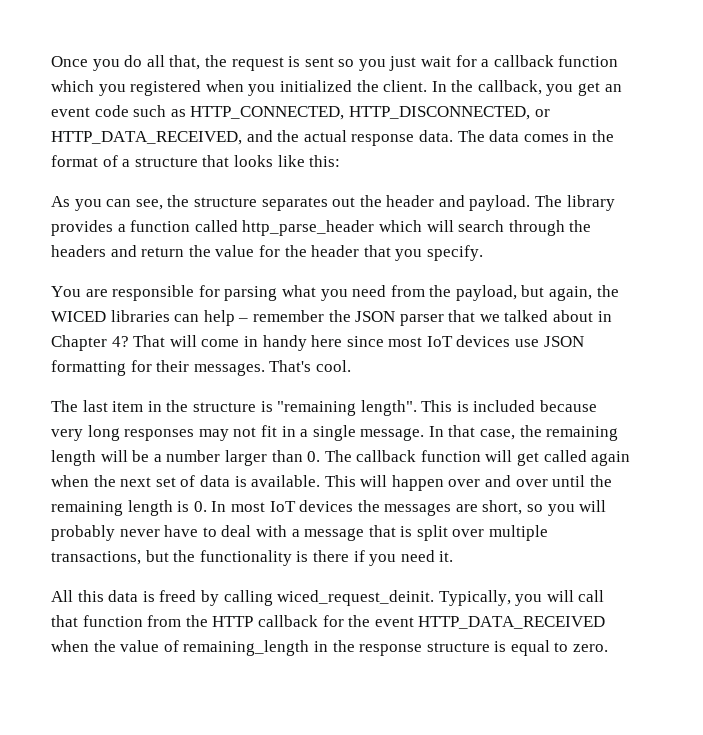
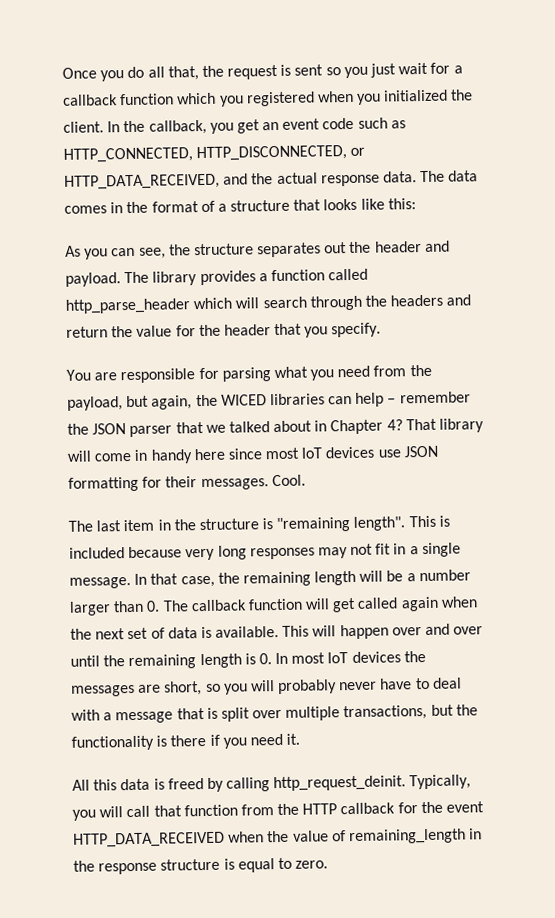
- That will come in handy here since most IoT devices use JSON formatting for their messages.
+ That library will come in handy here since most IoT devices use JSON formatting for their messages.
- That's cool.
+ Cool.
- All this data is freed by calling wiced_request_deinit.
+ All this data is freed by calling http_request_deinit.

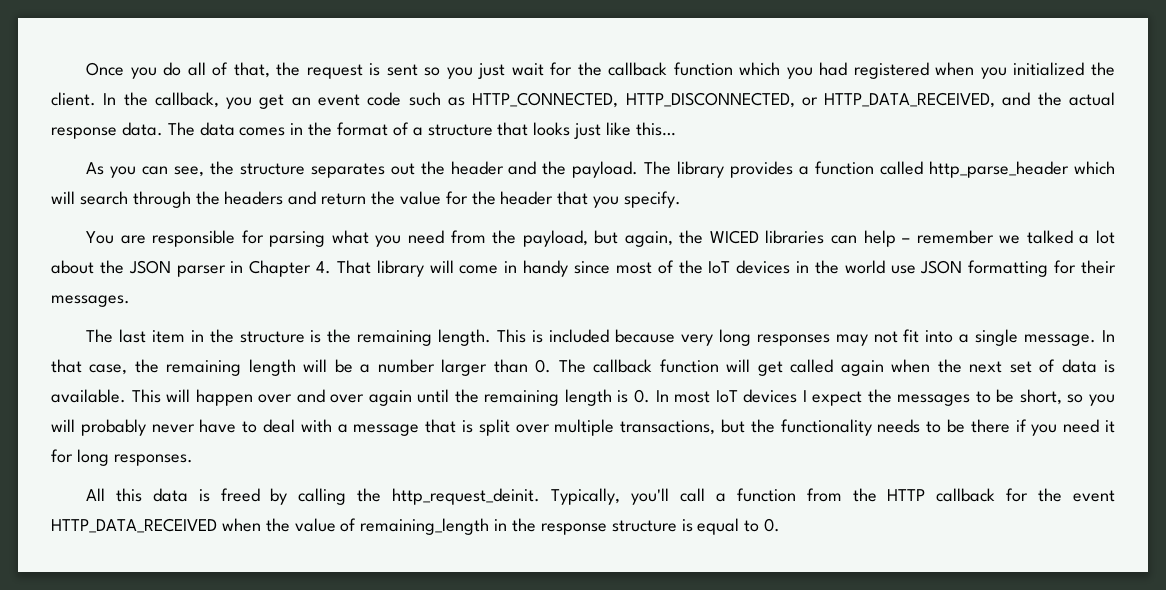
- Once you do all that, the request is sent so you just wait for a callback function which you registered when you initialized the client.
+ Once you do all of that, the request is sent so you just wait for the callback function which you had registered when you initialized the client.
- The data comes in the format of a structure that looks like this:
+ The data comes in the format of a structure that looks just like this…
- As you can see, the structure separates out the header and payload.
+ As you can see, the structure separates out the header and the payload.
- You are responsible for parsing what you need from the payload, but again, the WICED libraries can help – remember the JSON parser that we talked about in Chapter 4? That library will come in handy here since most IoT devices use JSON formatting for their messages. Cool.
+ You are responsible for parsing what you need from the payload, but again, the WICED libraries can help – remember we talked a lot about the JSON parser in Chapter 4. That library will come in handy since most of the IoT devices in the world use JSON formatting for their messages.
- The last item in the structure is "remaining length".
+ The last item in the structure is the remaining length.
- This is included because very long responses may not fit in a single message.
+ This is included because very long responses may not fit into a single message.
- This will happen over and over until the remaining length is 0. In most IoT devices the messages are short, so you will probably never have to deal with a message that is split over multiple transactions, but the functionality is there if you need it.
+ This will happen over and over again until the remaining length is 0. In most IoT devices I expect the messages to be short, so you will probably never have to deal with a message that is split over multiple transactions, but the functionality needs to be there if you need it for long responses.
- All this data is freed by calling http_request_deinit.
+ All this data is freed by calling the http_request_deinit.
- Typically, you will call that function from the HTTP callback for the event HTTP_DATA_RECEIVED when the value of remaining_length in the response structure is equal to zero.
+ Typically, you'll call a function from the HTTP callback for the event HTTP_DATA_RECEIVED when the value of remaining_length in the response structure is equal to 0.

